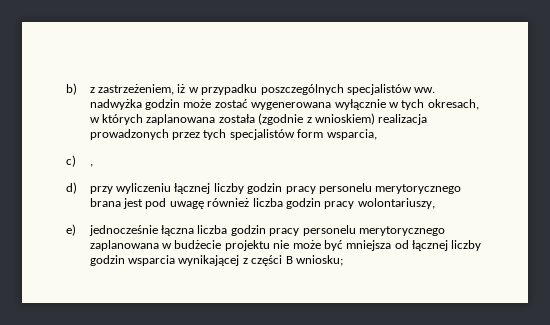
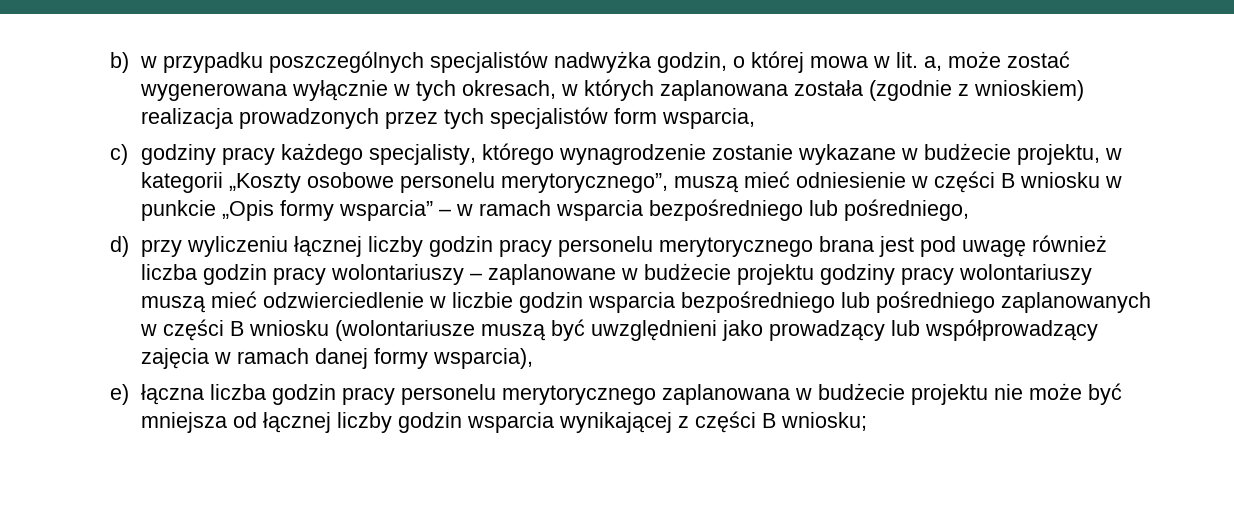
- b) z zastrzeżeniem, iż w przypadku poszczególnych specjalistów ww. nadwyżka godzin może zostać wygenerowana wyłącznie w tych okresach, w których zaplanowana została (zgodnie z wnioskiem) realizacja prowadzonych przez tych specjalistów form wsparcia,
+ b) w przypadku poszczególnych specjalistów nadwyżka godzin, o której mowa w lit. a, może zostać wygenerowana wyłącznie w tych okresach, w których zaplanowana została (zgodnie z wnioskiem) realizacja prowadzonych przez tych specjalistów form wsparcia,
- c) ,
+ c) godziny pracy każdego specjalisty, którego wynagrodzenie zostanie wykazane w budżecie projektu, w kategorii „Koszty osobowe personelu merytorycznego”, muszą mieć odniesienie w części B wniosku w punkcie „Opis formy wsparcia” – w ramach wsparcia bezpośredniego lub pośredniego,
- d) przy wyliczeniu łącznej liczby godzin pracy personelu merytorycznego brana jest pod uwagę również liczba godzin pracy wolontariuszy,
+ d) przy wyliczeniu łącznej liczby godzin pracy personelu merytorycznego brana jest pod uwagę również liczba godzin pracy wolontariuszy – zaplanowane w budżecie projektu godziny pracy wolontariuszy muszą mieć odzwierciedlenie w liczbie godzin wsparcia bezpośredniego lub pośredniego zaplanowanych w części B wniosku (wolontariusze muszą być uwzględnieni jako prowadzący lub współprowadzący zajęcia w ramach danej formy wsparcia),
- e) jednocześnie łączna liczba godzin pracy personelu merytorycznego zaplanowana w budżecie projektu nie może być mniejsza od łącznej liczby godzin wsparcia wynikającej z części B wniosku;
+ e) łączna liczba godzin pracy personelu merytorycznego zaplanowana w budżecie projektu nie może być mniejsza od łącznej liczby godzin wsparcia wynikającej z części B wniosku;

